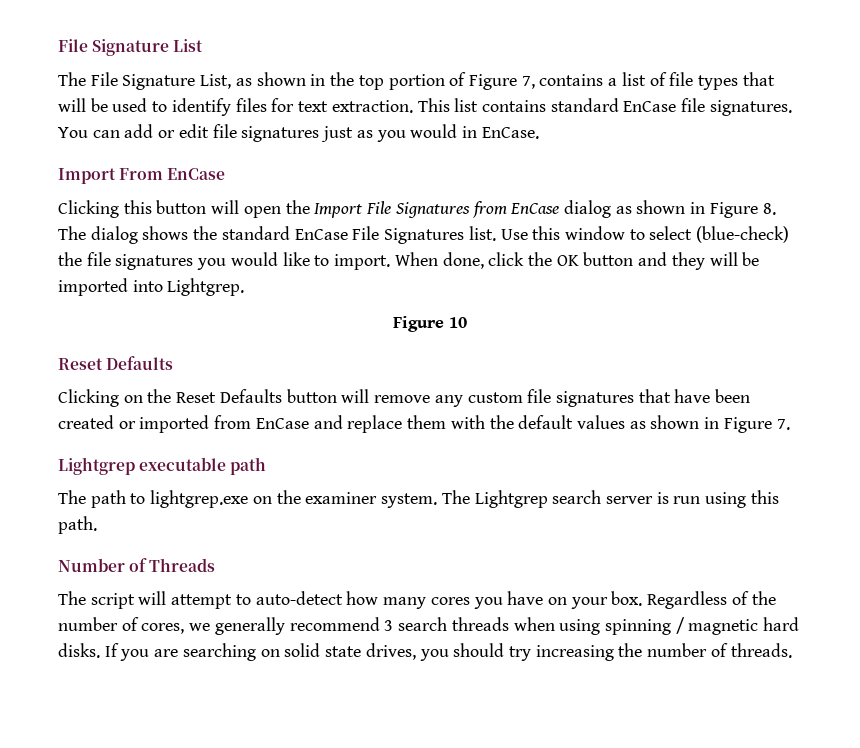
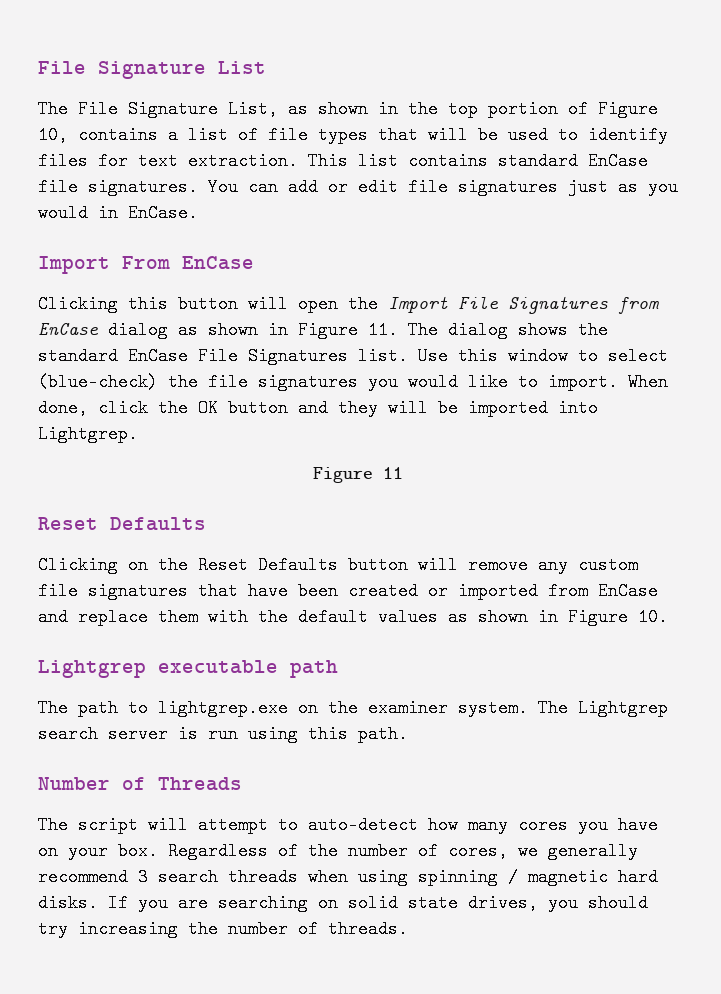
- The File Signature List, as shown in the top portion of Figure 7, contains a list of file types that will be used to identify files for text extraction.
+ The File Signature List, as shown in the top portion of Figure 10, contains a list of file types that will be used to identify files for text extraction.
- Clicking this button will open the Import File Signatures from EnCase dialog as shown in Figure 8. The dialog shows the standard EnCase File Signatures list.
+ Clicking this button will open the Import File Signatures from EnCase dialog as shown in Figure 11. The dialog shows the standard EnCase File Signatures list.
- Figure 10
+ Figure 11
- Clicking on the Reset Defaults button will remove any custom file signatures that have been created or imported from EnCase and replace them with the default values as shown in Figure 7.
+ Clicking on the Reset Defaults button will remove any custom file signatures that have been created or imported from EnCase and replace them with the default values as shown in Figure 10.

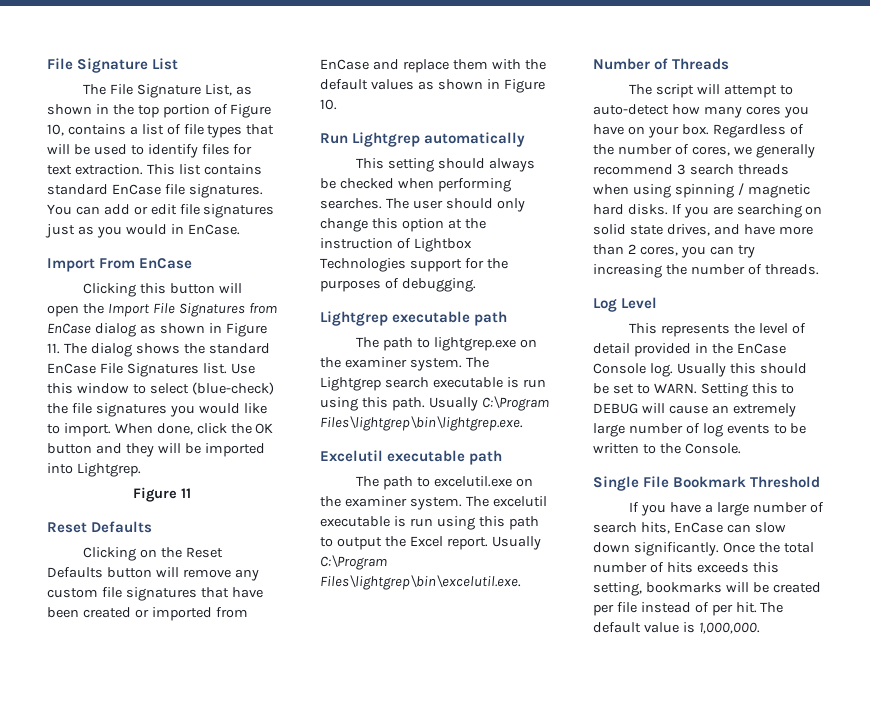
+ Run Lightgrep automatically
+ This setting should always be checked when performing searches. The user should only change this option at the instruction of Lightbox Technologies support for the purposes of debugging.
- The Lightgrep search server is run using this path.
+ The Lightgrep search executable is run using this path. Usually C:\Program Files\lightgrep\bin\lightgrep.exe.
+ Excelutil executable path
+ The path to excelutil.exe on the examiner system. The excelutil executable is run using this path to output the Excel report. Usually C:\Program Files\lightgrep\bin\excelutil.exe.
- If you are searching on solid state drives, you should try increasing the number of threads.
+ If you are searching on solid state drives, and have more than 2 cores, you can try increasing the number of threads.
+ Log Level
+ This represents the level of detail provided in the EnCase Console log. Usually this should be set to WARN. Setting this to DEBUG will cause an extremely large number of log events to be written to the Console.
+ Single File Bookmark Threshold
+ If you have a large number of search hits, EnCase can slow down significantly. Once the total number of hits exceeds this setting, bookmarks will be created per file instead of per hit. The default value is 1,000,000.

